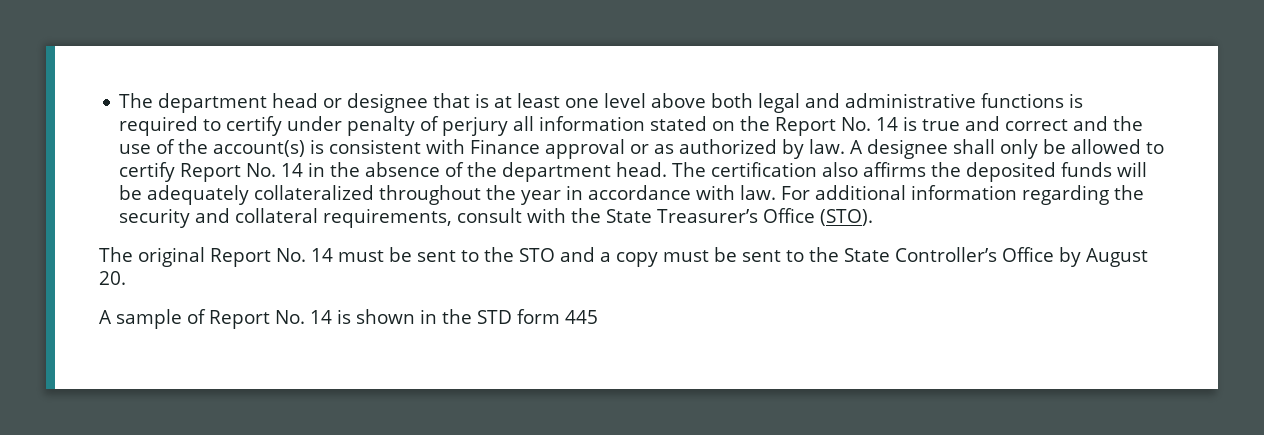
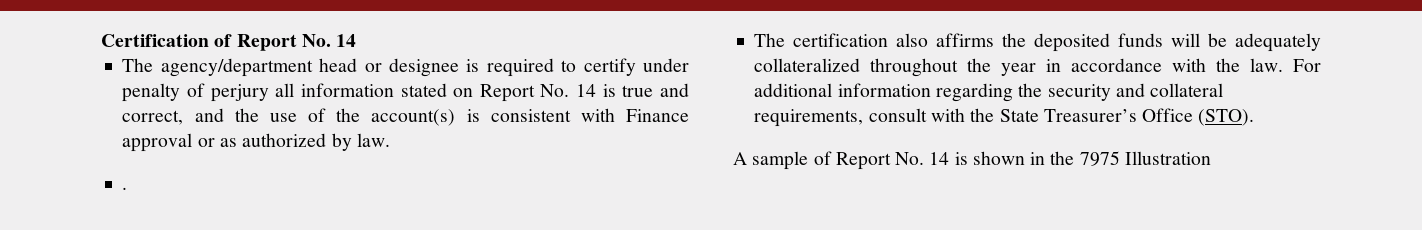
- The department head or designee that is at least one level above both legal and administrative functions is required to certify under penalty of perjury all information stated on the Report No. 14 is true and correct and the use of the account(s) is consistent with Finance approval or as authorized by law. A designee shall only be allowed to certify Report No. 14 in the absence of the department head. The certification also affirms the deposited funds will be adequately collateralized throughout the year in accordance with law.
+ Certification of Report No. 14
+ The agency/department head or designee is required to certify under penalty of perjury all information stated on Report No. 14 is true and correct, and the use of the account(s) is consistent with Finance approval or as authorized by law.
+ .
+ The certification also affirms the deposited funds will be adequately collateralized throughout the year in accordance with the law.
- The original Report No. 14 must be sent to the STO and a copy must be sent to the State Controller’s Office by August 20.
- A sample of Report No. 14 is shown in the STD form 445
+ A sample of Report No. 14 is shown in the 7975 Illustration

